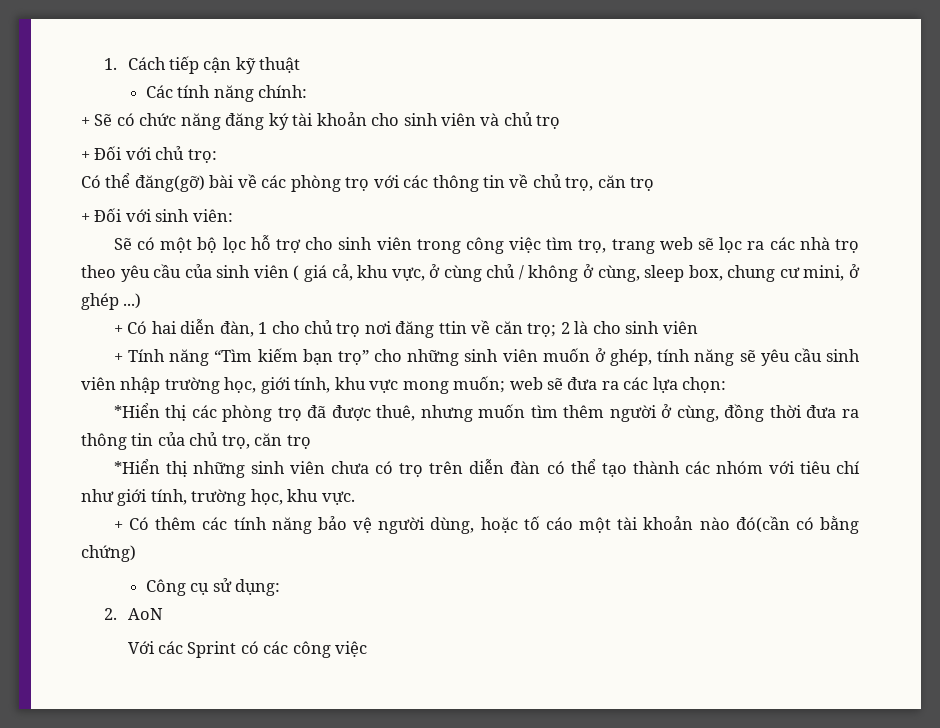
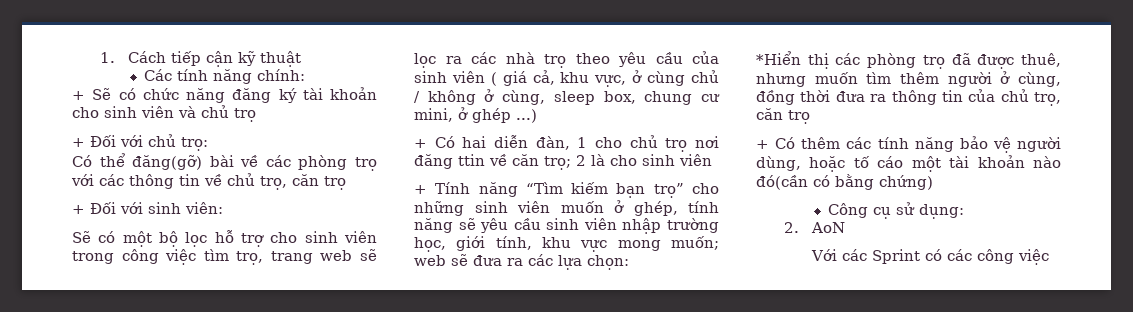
- *Hiển thị những sinh viên chưa có trọ trên diễn đàn có thể tạo thành các nhóm với tiêu chí như giới tính, trường học, khu vực.

